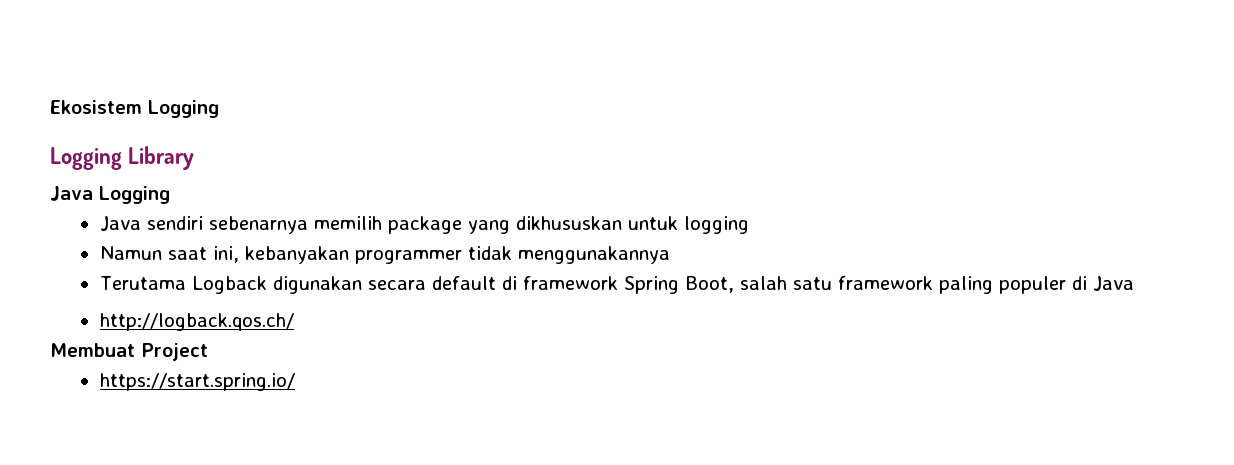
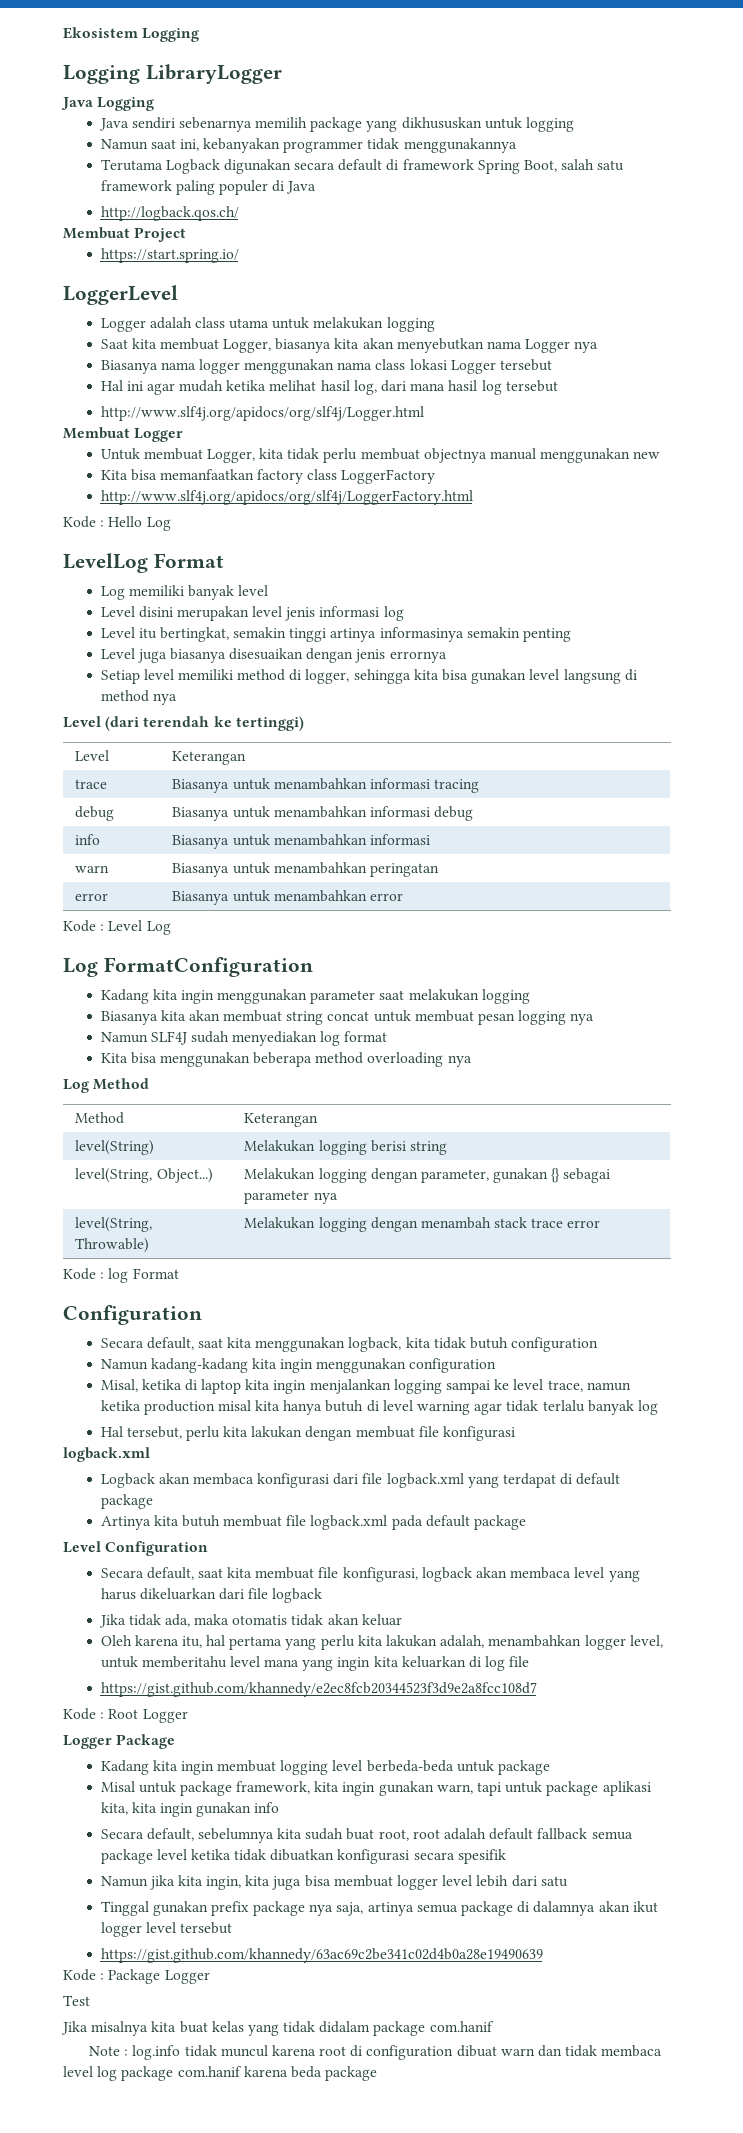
- Logging Library
+ Logging LibraryLogger
+ LoggerLevel
+ Logger adalah class utama untuk melakukan logging
+ Saat kita membuat Logger, biasanya kita akan menyebutkan nama Logger nya
+ Biasanya nama logger menggunakan nama class lokasi Logger tersebut
+ Hal ini agar mudah ketika melihat hasil log, dari mana hasil log tersebut
+ http://www.slf4j.org/apidocs/org/slf4j/Logger.html
+ Membuat Logger
+ Untuk membuat Logger, kita tidak perlu membuat objectnya manual menggunakan new
+ Kita bisa memanfaatkan factory class LoggerFactory
+ http://www.slf4j.org/apidocs/org/slf4j/LoggerFactory.html
+ Kode : Hello Log
+ LevelLog Format
+ Log memiliki banyak level
+ Level disini merupakan level jenis informasi log
+ Level itu bertingkat, semakin tinggi artinya informasinya semakin penting
+ Level juga biasanya disesuaikan dengan jenis errornya
+ Setiap level memiliki method di logger, sehingga kita bisa gunakan level langsung di method nya
+ Level (dari terendah ke tertinggi)
+ Level | Keterangan
+ trace | Biasanya untuk menambahkan informasi tracing
+ debug | Biasanya untuk menambahkan informasi debug
+ info | Biasanya untuk menambahkan informasi
+ warn | Biasanya untuk menambahkan peringatan
+ error | Biasanya untuk menambahkan error
+ Kode : Level Log
+ Log FormatConfiguration
+ Kadang kita ingin menggunakan parameter saat melakukan logging
+ Biasanya kita akan membuat string concat untuk membuat pesan logging nya
+ Namun SLF4J sudah menyediakan log format
+ Kita bisa menggunakan beberapa method overloading nya
+ Log Method
+ Method | Keterangan
+ level(String) | Melakukan logging berisi string
+ level(String, Object...) | Melakukan logging dengan parameter, gunakan {} sebagai parameter nya
+ level(String, Throwable) | Melakukan logging dengan menambah stack trace error
+ Kode : log Format
+ Configuration
+ Secara default, saat kita menggunakan logback, kita tidak butuh configuration
+ Namun kadang-kadang kita ingin menggunakan configuration
+ Misal, ketika di laptop kita ingin menjalankan logging sampai ke level trace, namun ketika production misal kita hanya butuh di level warning agar tidak terlalu banyak log
+ Hal tersebut, perlu kita lakukan dengan membuat file konfigurasi
+ logback.xml
+ Logback akan membaca konfigurasi dari file logback.xml yang terdapat di default package
+ Artinya kita butuh membuat file logback.xml pada default package
+ Level Configuration
+ Secara default, saat kita membuat file konfigurasi, logback akan membaca level yang harus dikeluarkan dari file logback
+ Jika tidak ada, maka otomatis tidak akan keluar
+ Oleh karena itu, hal pertama yang perlu kita lakukan adalah, menambahkan logger level, untuk memberitahu level mana yang ingin kita keluarkan di log file
+ https://gist.github.com/khannedy/e2ec8fcb20344523f3d9e2a8fcc108d7
+ Kode : Root Logger
+ Logger Package
+ Kadang kita ingin membuat logging level berbeda-beda untuk package
+ Misal untuk package framework, kita ingin gunakan warn, tapi untuk package aplikasi kita, kita ingin gunakan info
+ Secara default, sebelumnya kita sudah buat root, root adalah default fallback semua package level ketika tidak dibuatkan konfigurasi secara spesifik
+ Namun jika kita ingin, kita juga bisa membuat logger level lebih dari satu
+ Tinggal gunakan prefix package nya saja, artinya semua package di dalamnya akan ikut logger level tersebut
+ https://gist.github.com/khannedy/63ac69c2be341c02d4b0a28e19490639
+ Kode : Package Logger
+ Test
+ Jika misalnya kita buat kelas yang tidak didalam package com.hanif
+ Note : log.info tidak muncul karena root di configuration dibuat warn dan tidak membaca level log package com.hanif karena beda package

